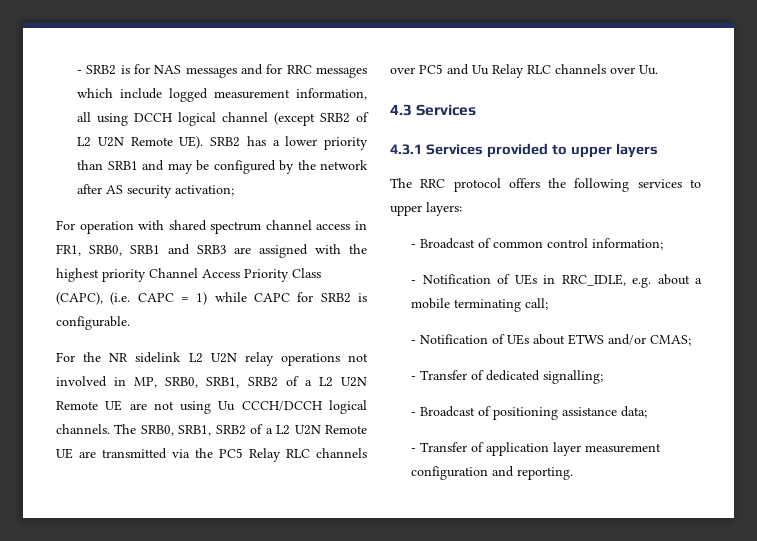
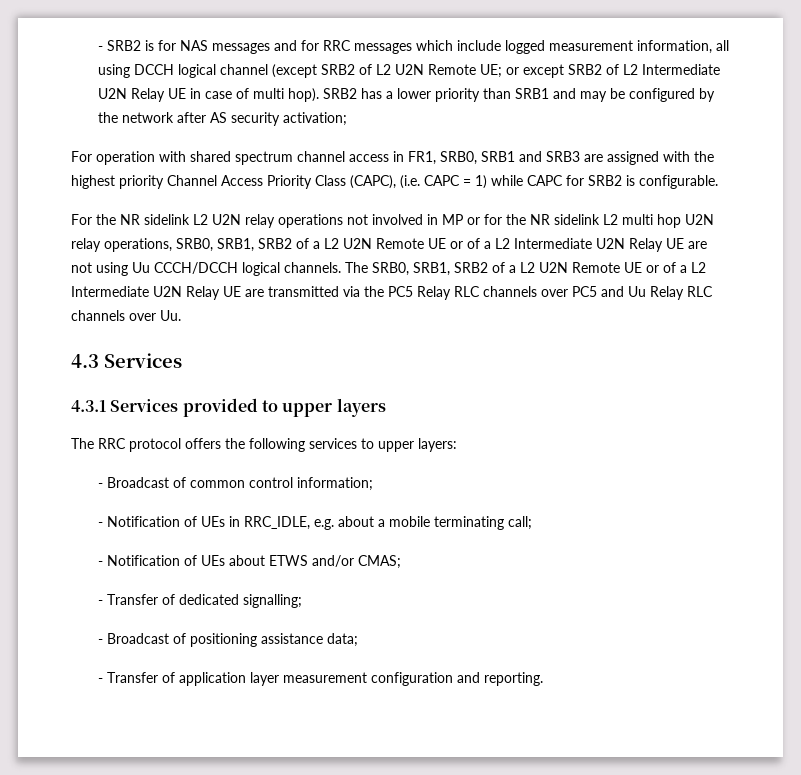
- - SRB2 is for NAS messages and for RRC messages which include logged measurement information, all using DCCH logical channel (except SRB2 of L2 U2N Remote UE). SRB2 has a lower priority than SRB1 and may be configured by the network after AS security activation;
+ - SRB2 is for NAS messages and for RRC messages which include logged measurement information, all using DCCH logical channel (except SRB2 of L2 U2N Remote UE; or except SRB2 of L2 Intermediate U2N Relay UE in case of multi hop). SRB2 has a lower priority than SRB1 and may be configured by the network after AS security activation;
- For the NR sidelink L2 U2N relay operations not involved in MP, SRB0, SRB1, SRB2 of a L2 U2N Remote UE are not using Uu CCCH/DCCH logical channels.
+ For the NR sidelink L2 U2N relay operations not involved in MP or for the NR sidelink L2 multi hop U2N relay operations, SRB0, SRB1, SRB2 of a L2 U2N Remote UE or of a L2 Intermediate U2N Relay UE are not using Uu CCCH/DCCH logical channels.
- The SRB0, SRB1, SRB2 of a L2 U2N Remote UE are transmitted via the PC5 Relay RLC channels over PC5 and Uu Relay RLC channels over Uu.
+ The SRB0, SRB1, SRB2 of a L2 U2N Remote UE or of a L2 Intermediate U2N Relay UE are transmitted via the PC5 Relay RLC channels over PC5 and Uu Relay RLC channels over Uu.

